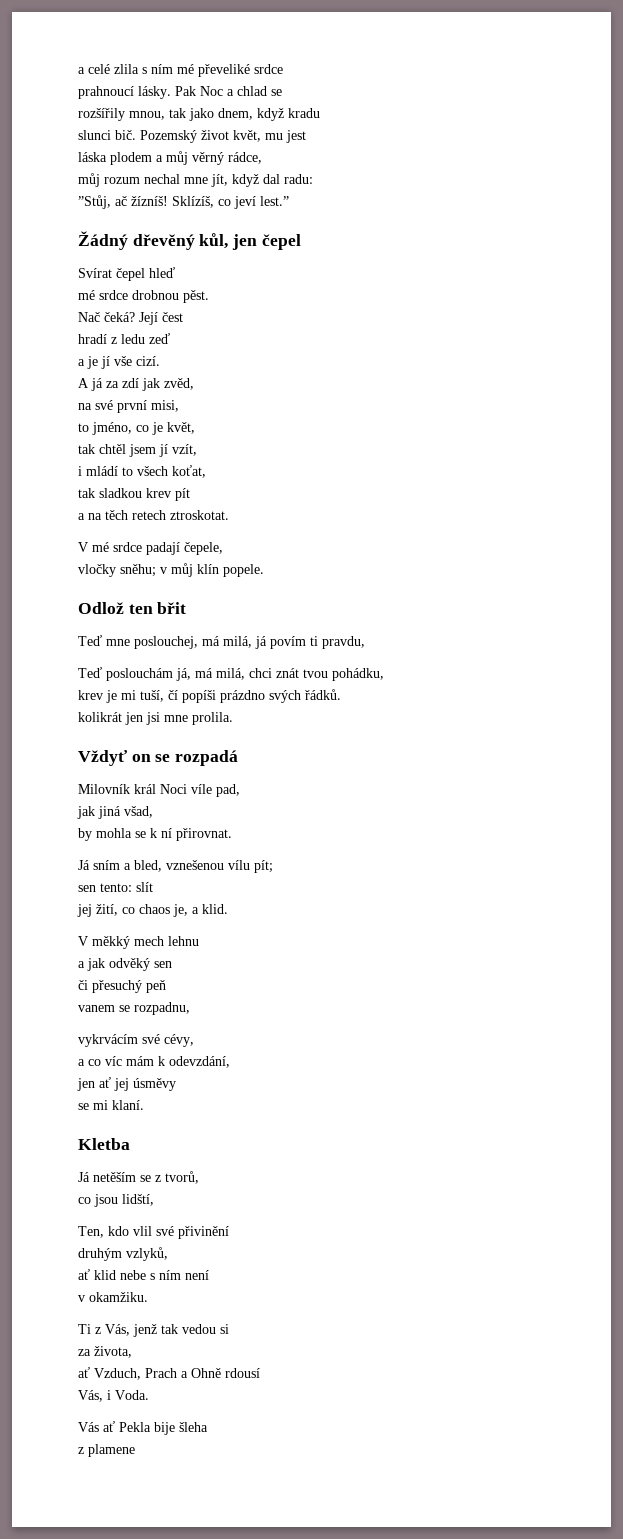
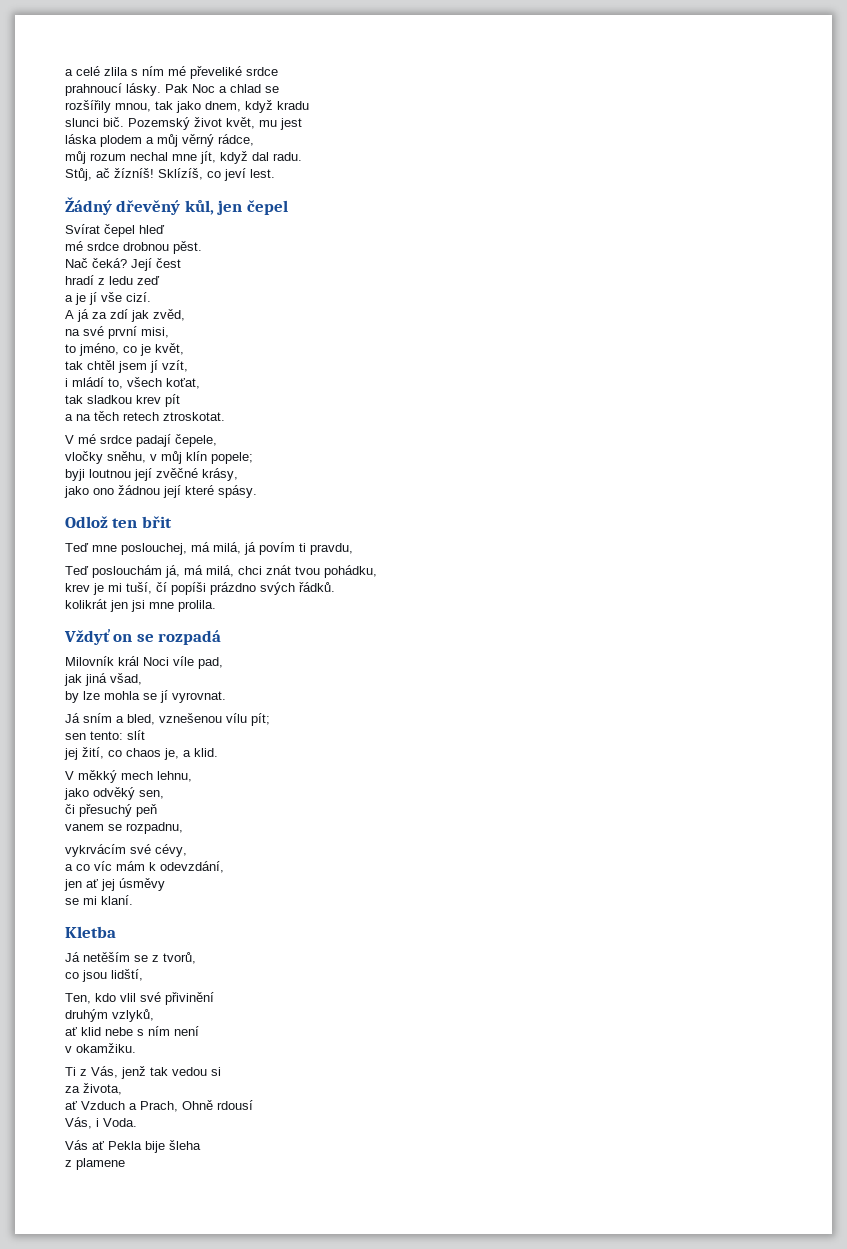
- můj rozum nechal mne jít, když dal radu:
- ”Stůj, ač žízníš!
+ můj rozum nechal mne jít, když dal radu.
+ Stůj, ač žízníš!
- Sklízíš, co jeví lest.”
+ Sklízíš, co jeví lest.
- i mládí to všech koťat,
+ i mládí to, všech koťat,
- vločky sněhu; v můj klín popele.
+ vločky sněhu, v můj klín popele;
+ byji loutnou její zvěčné krásy,
+ jako ono žádnou její které spásy.
- by mohla se k ní přirovnat.
+ by lze mohla se jí vyrovnat.
- V měkký mech lehnu
- a jak odvěký sen
+ V měkký mech lehnu,
+ jako odvěký sen,
- ať Vzduch, Prach a Ohně rdousí
+ ať Vzduch a Prach, Ohně rdousí

